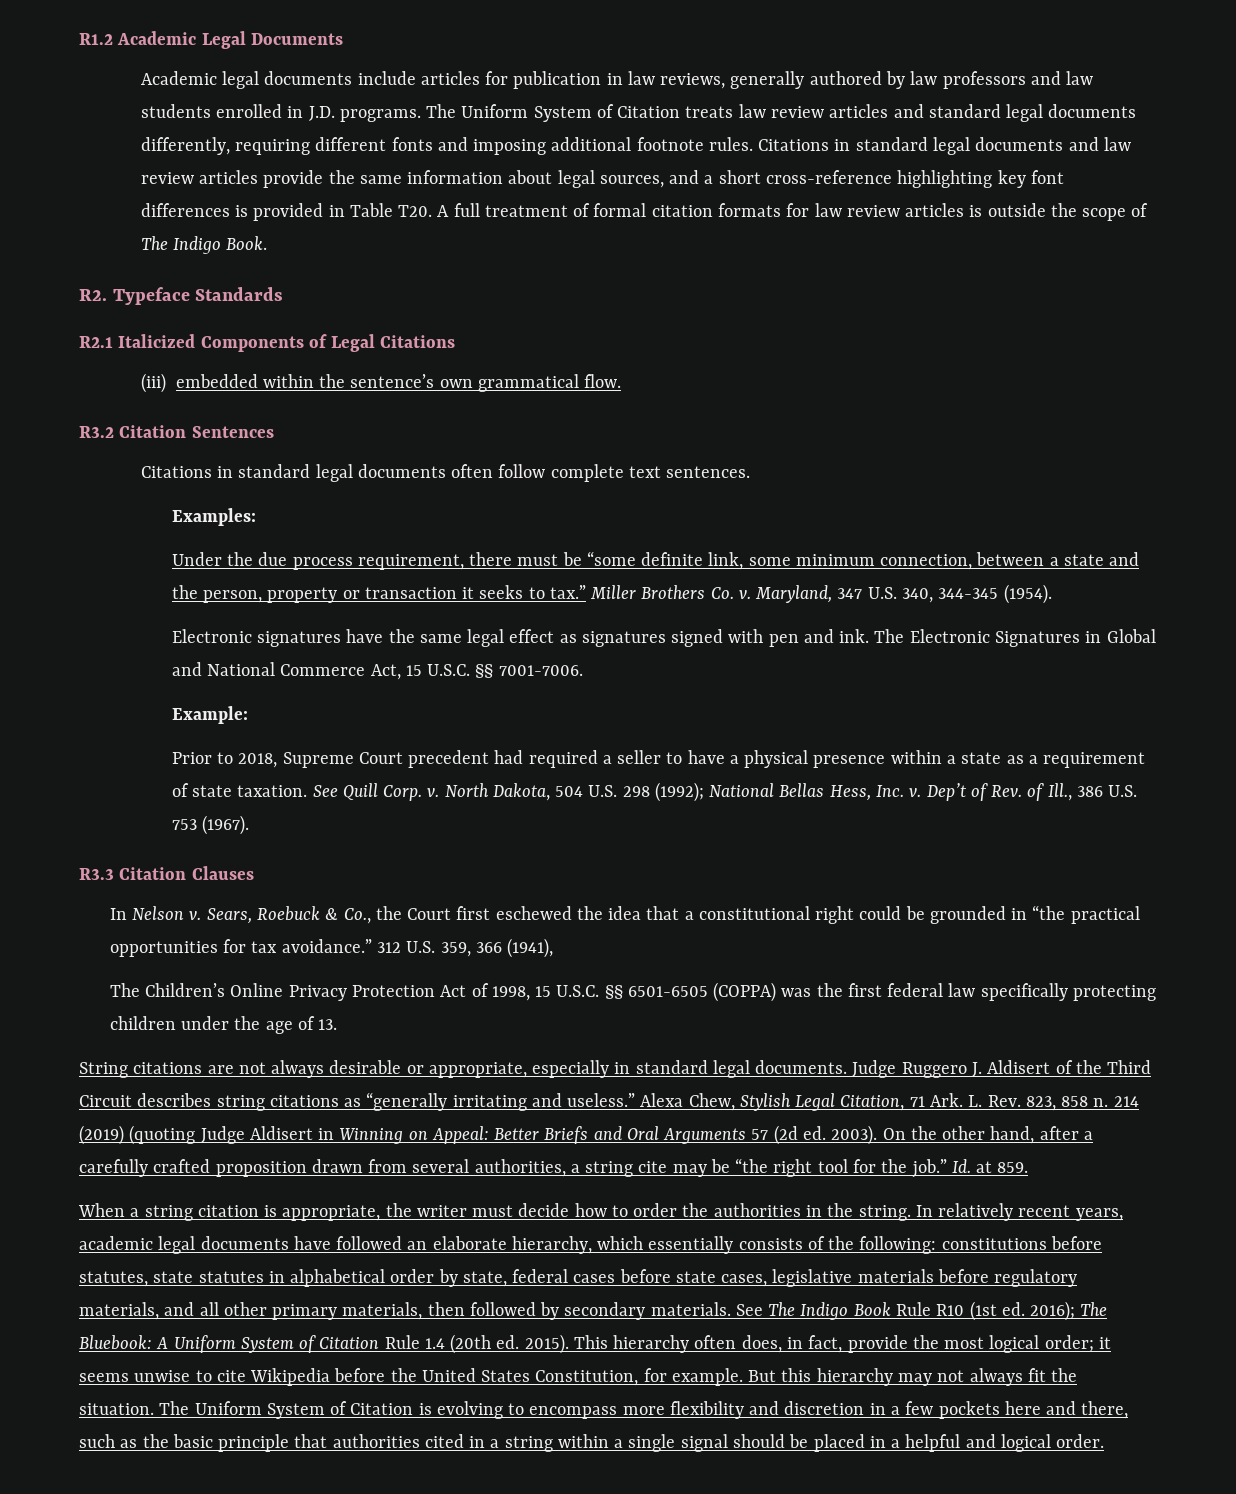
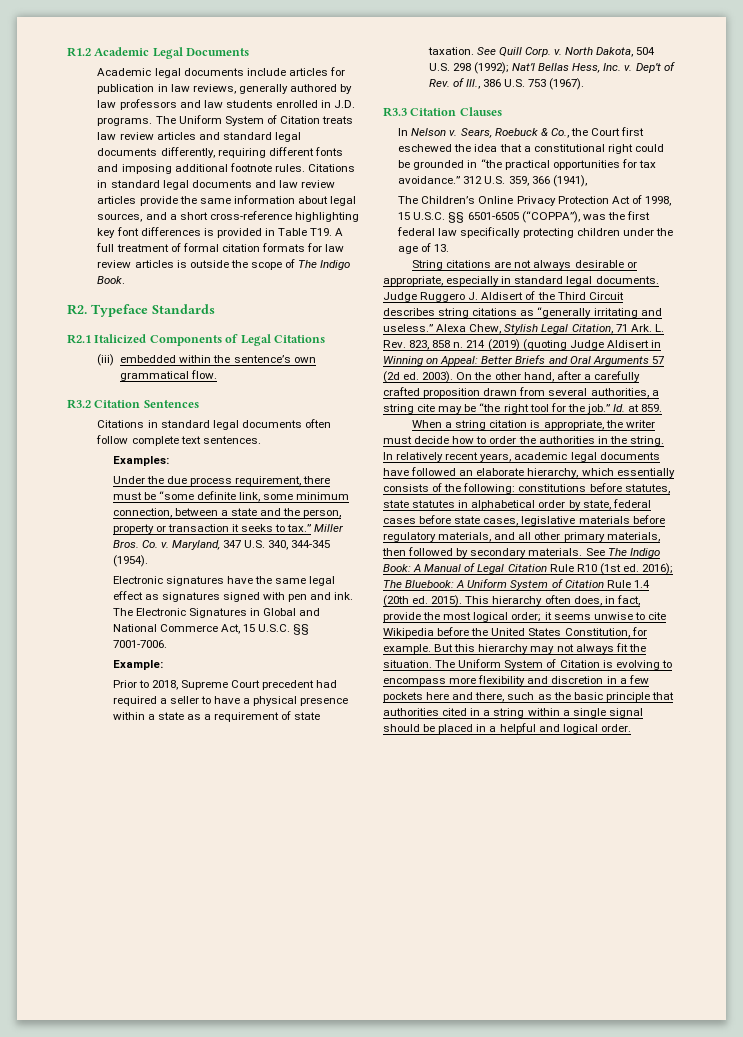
- Citations in standard legal documents and law review articles provide the same information about legal sources, and a short cross-reference highlighting key font differences is provided in Table T20. A full treatment of formal citation formats for law review articles is outside the scope of The Indigo Book.
+ Citations in standard legal documents and law review articles provide the same information about legal sources, and a short cross-reference highlighting key font differences is provided in Table T19. A full treatment of formal citation formats for law review articles is outside the scope of The Indigo Book.
- Miller Brothers Co. v.
+ Miller Bros. Co. v.
- North Dakota, 504 U.S. 298 (1992); National Bellas Hess, Inc. v.
+ North Dakota, 504 U.S. 298 (1992); Nat’l Bellas Hess, Inc. v.
- The Children’s Online Privacy Protection Act of 1998, 15 U.S.C. §§ 6501-6505 (COPPA) was the first federal law specifically protecting children under the age of 13.
+ The Children’s Online Privacy Protection Act of 1998, 15 U.S.C. §§ 6501-6505 (“COPPA”), was the first federal law specifically protecting children under the age of 13.
- See The Indigo Book Rule R10 (1st ed. 2016); The Bluebook: A Uniform System of Citation Rule 1.4 (20th ed. 2015).
+ See The Indigo Book: A Manual of Legal Citation Rule R10 (1st ed. 2016); The Bluebook: A Uniform System of Citation Rule 1.4 (20th ed. 2015).

